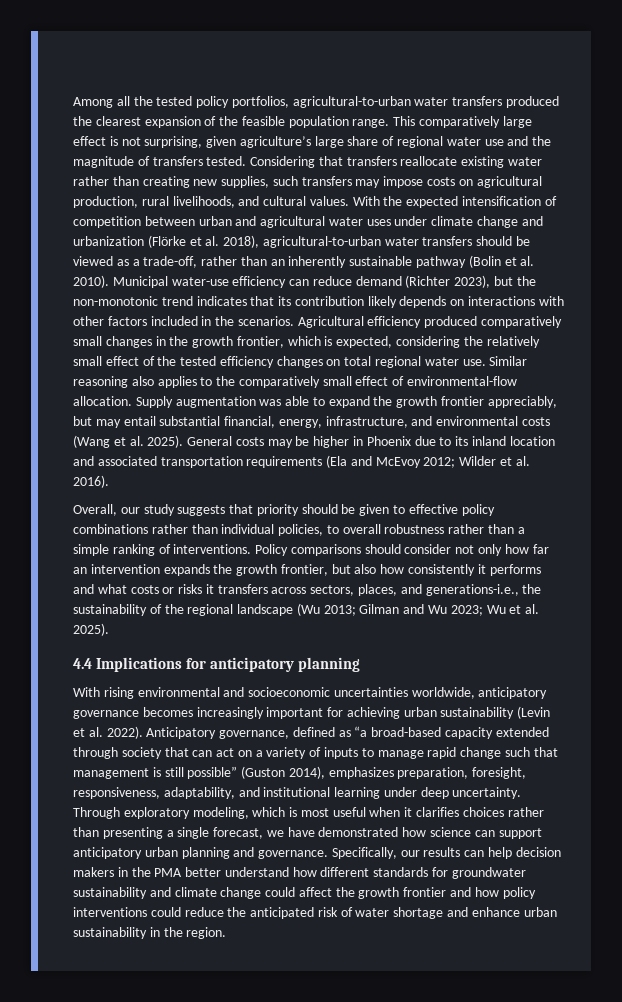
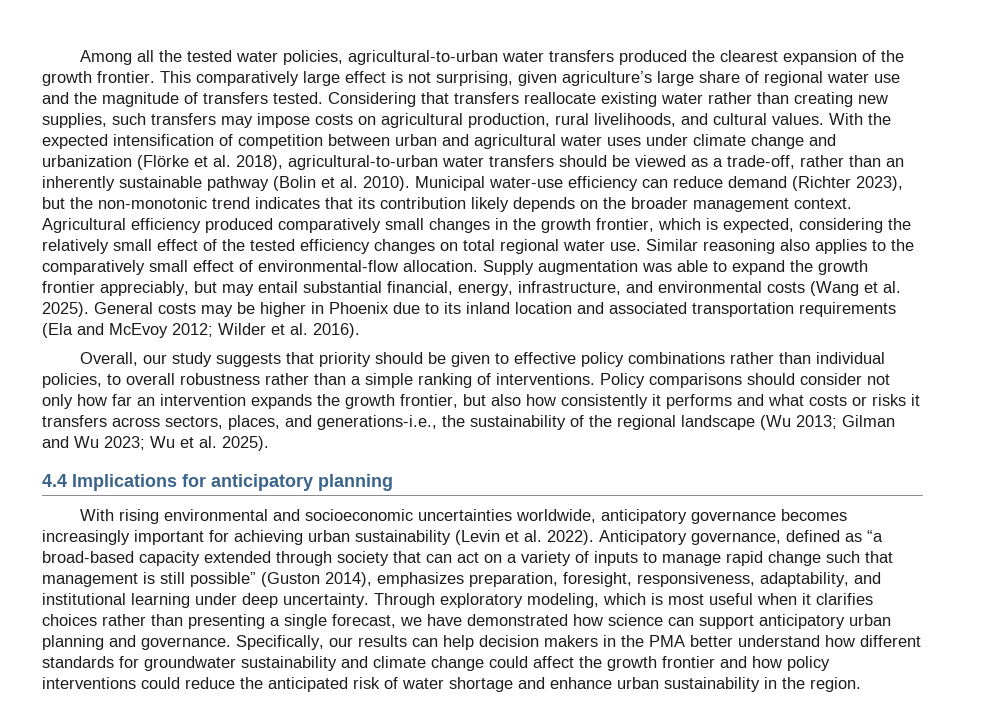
- Among all the tested policy portfolios, agricultural-to-urban water transfers produced the clearest expansion of the feasible population range.
+ Among all the tested water policies, agricultural-to-urban water transfers produced the clearest expansion of the growth frontier.
- Municipal water-use efficiency can reduce demand (Richter 2023), but the non-monotonic trend indicates that its contribution likely depends on interactions with other factors included in the scenarios.
+ Municipal water-use efficiency can reduce demand (Richter 2023), but the non-monotonic trend indicates that its contribution likely depends on the broader management context.

